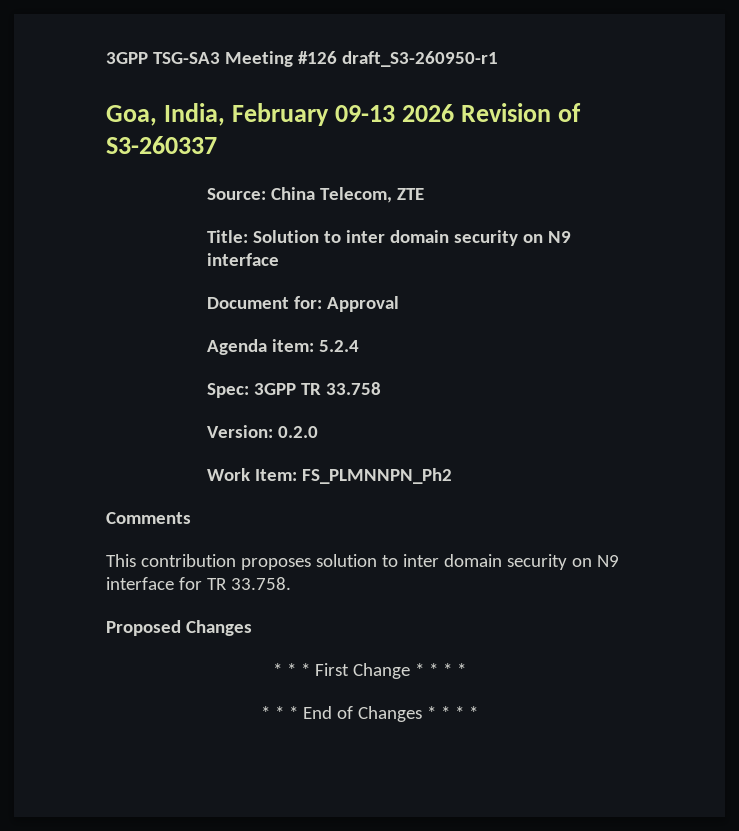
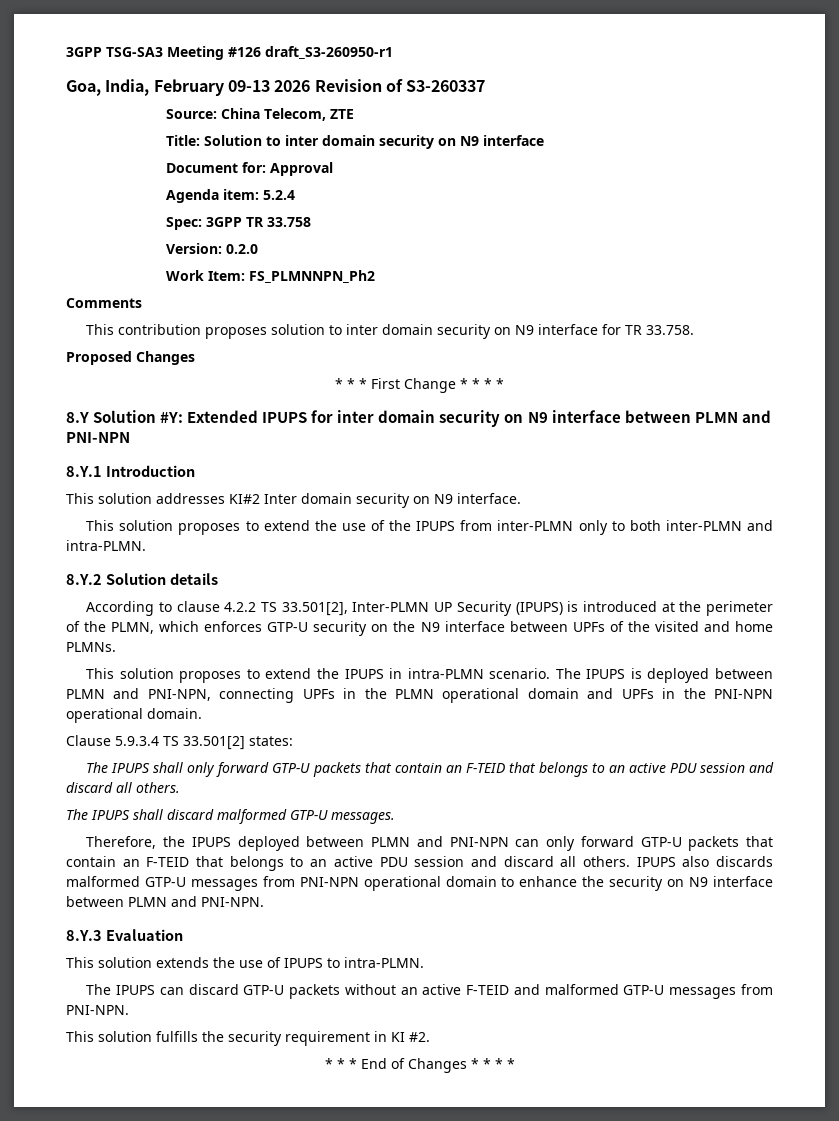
+ 8.Y Solution #Y: Extended IPUPS for inter domain security on N9 interface between PLMN and PNI-NPN
+ 8.Y.1 Introduction
+ This solution addresses KI#2 Inter domain security on N9 interface.
+ This solution proposes to extend the use of the IPUPS from inter-PLMN only to both inter-PLMN and intra-PLMN.
+ 8.Y.2 Solution details
+ According to clause 4.2.2 TS 33.501[2], Inter-PLMN UP Security (IPUPS) is introduced at the perimeter of the PLMN, which enforces GTP-U security on the N9 interface between UPFs of the visited and home PLMNs.
+ This solution proposes to extend the IPUPS in intra-PLMN scenario. The IPUPS is deployed between PLMN and PNI-NPN, connecting UPFs in the PLMN operational domain and UPFs in the PNI-NPN operational domain.
+ Clause 5.9.3.4 TS 33.501[2] states:
+ The IPUPS shall only forward GTP-U packets that contain an F-TEID that belongs to an active PDU session and discard all others.
+ The IPUPS shall discard malformed GTP-U messages.
+ Therefore, the IPUPS deployed between PLMN and PNI-NPN can only forward GTP-U packets that contain an F-TEID that belongs to an active PDU session and discard all others. IPUPS also discards malformed GTP-U messages from PNI-NPN operational domain to enhance the security on N9 interface between PLMN and PNI-NPN.
+ 8.Y.3 Evaluation
+ This solution extends the use of IPUPS to intra-PLMN.
+ The IPUPS can discard GTP-U packets without an active F-TEID and malformed GTP-U messages from PNI-NPN.
+ This solution fulfills the security requirement in KI #2.

